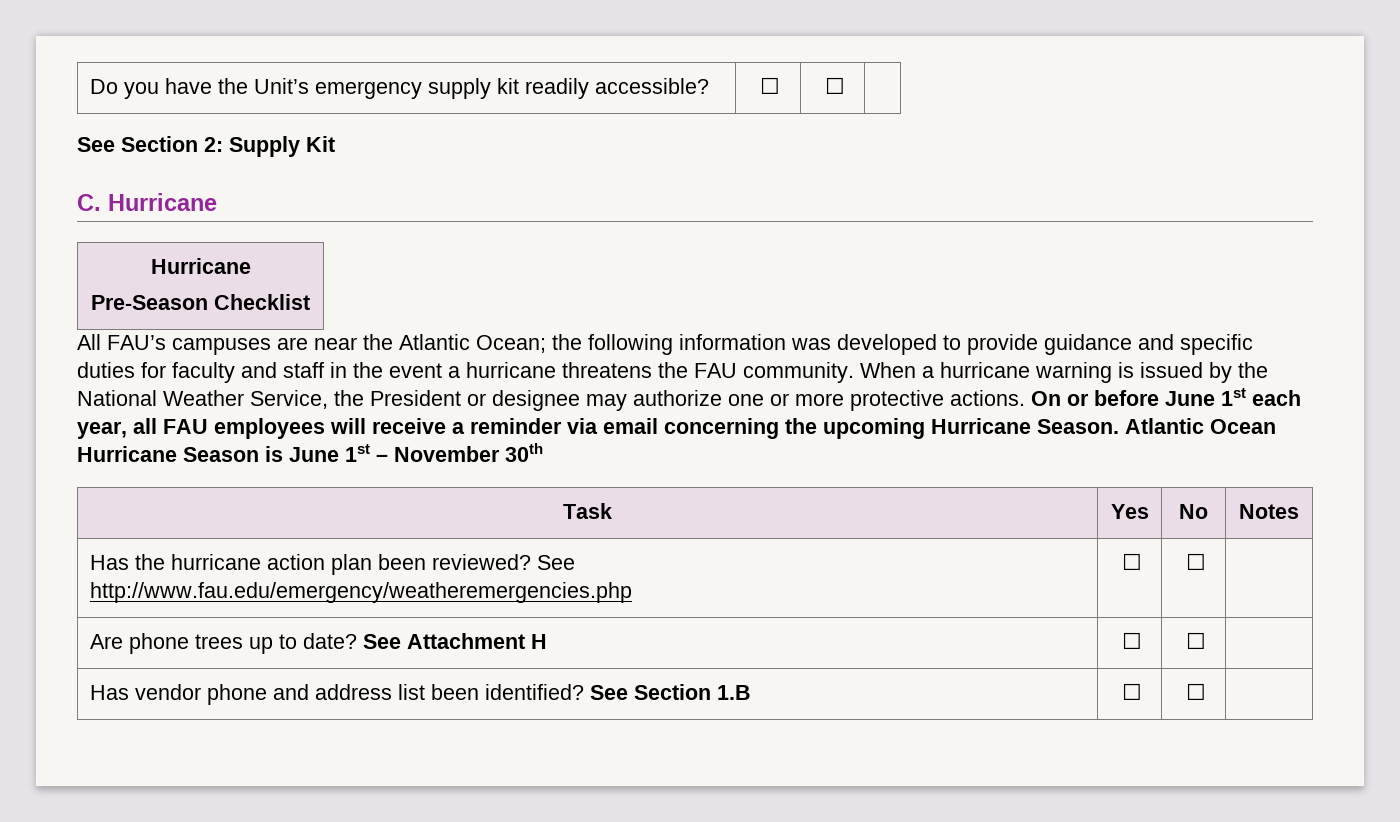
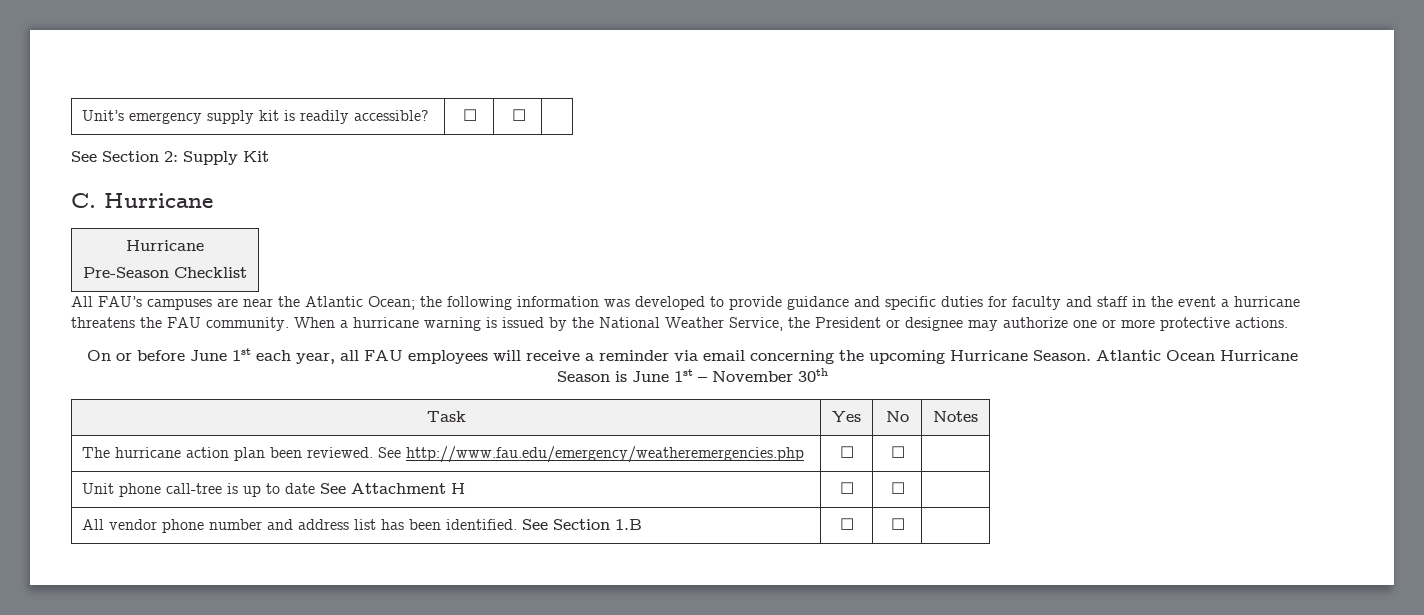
- Do you have the Unit’s emergency supply kit readily accessible? | ☐ | ☐ |
+ Unit’s emergency supply kit is readily accessible? | ☐ | ☐ |
- When a hurricane warning is issued by the National Weather Service, the President or designee may authorize one or more protective actions. On or before June 1st each year, all FAU employees will receive a reminder via email concerning the upcoming Hurricane Season.
+ When a hurricane warning is issued by the National Weather Service, the President or designee may authorize one or more protective actions.
+ On or before June 1st each year, all FAU employees will receive a reminder via email concerning the upcoming Hurricane Season.
- Has the hurricane action plan been reviewed? See http://www.fau.edu/emergency/weatheremergencies.php | ☐ | ☐ |
+ The hurricane action plan been reviewed. See http://www.fau.edu/emergency/weatheremergencies.php | ☐ | ☐ |
- Are phone trees up to date? See Attachment H | ☐ | ☐ |
+ Unit phone call-tree is up to date See Attachment H | ☐ | ☐ |
- Has vendor phone and address list been identified? See Section 1.B | ☐ | ☐ |
+ All vendor phone number and address list has been identified. See Section 1.B | ☐ | ☐ |

